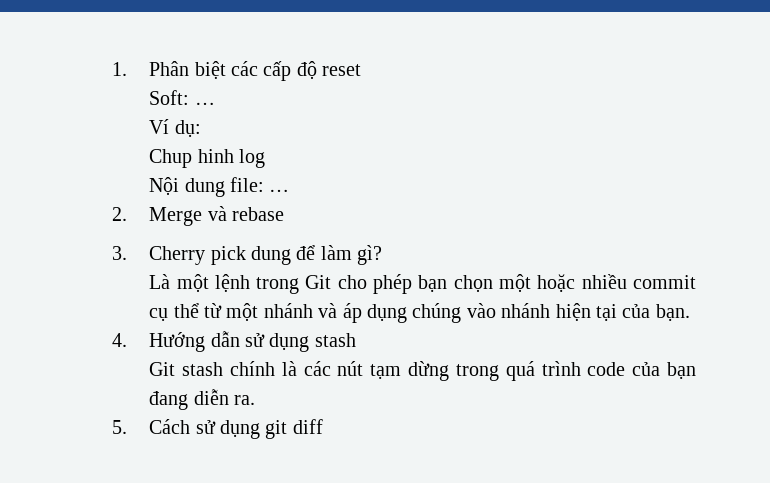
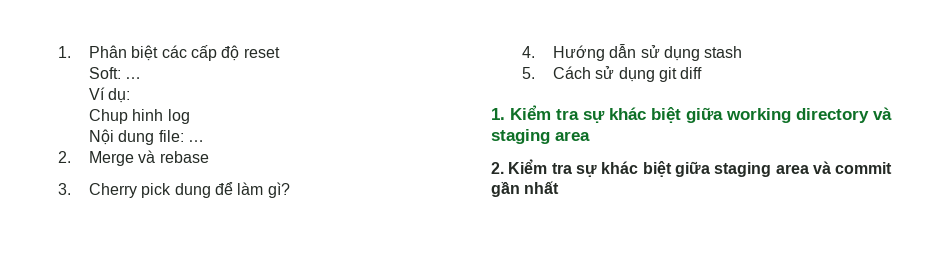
- Là một lệnh trong Git cho phép bạn chọn một hoặc nhiều commit cụ thể từ một nhánh và áp dụng chúng vào nhánh hiện tại của bạn.
- Git stash chính là các nút tạm dừng trong quá trình code của bạn đang diễn ra.
+ 1. Kiểm tra sự khác biệt giữa working directory và staging area
+ 2. Kiểm tra sự khác biệt giữa staging area và commit gần nhất

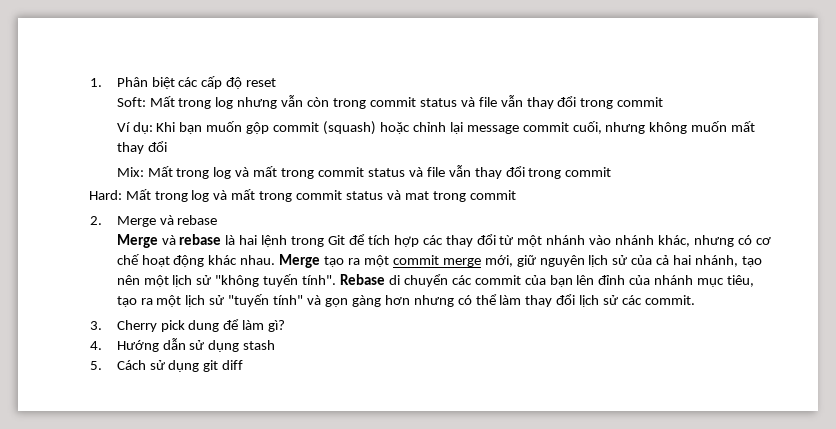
- Soft: …
- Ví dụ:
- Chup hinh log
- Nội dung file: …
+ Soft: Mất trong log nhưng vẫn còn trong commit status và file vẫn thay đổi trong commit
+ Ví dụ: Khi bạn muốn gộp commit (squash) hoặc chỉnh lại message commit cuối, nhưng không muốn mất thay đổi
+ Mix: Mất trong log và mất trong commit status và file vẫn thay đổi trong commit
+ Hard: Mất trong log và mất trong commit status và mat trong commit
  2. Merge và rebase
+ Merge và rebase là hai lệnh trong Git để tích hợp các thay đổi từ một nhánh vào nhánh khác, nhưng có cơ chế hoạt động khác nhau. Merge tạo ra một commit merge mới, giữ nguyên lịch sử của cả hai nhánh, tạo nên một lịch sử "không tuyến tính". Rebase di chuyển các commit của bạn lên đỉnh của nhánh mục tiêu, tạo ra một lịch sử "tuyến tính" và gọn gàng hơn nhưng có thể làm thay đổi lịch sử các commit.
- 1. Kiểm tra sự khác biệt giữa working directory và staging area
- 2. Kiểm tra sự khác biệt giữa staging area và commit gần nhất

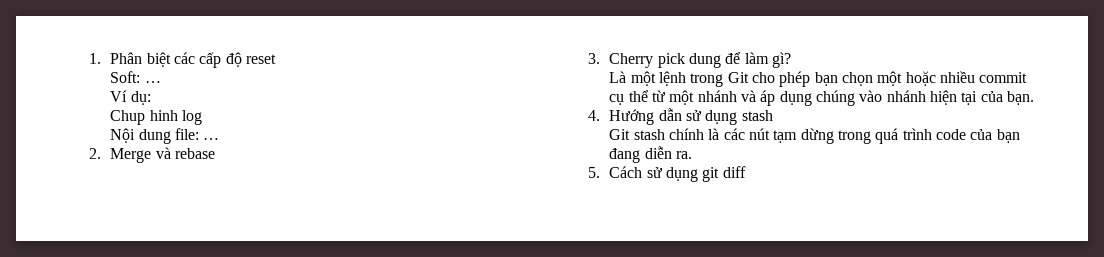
- Soft: Mất trong log nhưng vẫn còn trong commit status và file vẫn thay đổi trong commit
- Ví dụ: Khi bạn muốn gộp commit (squash) hoặc chỉnh lại message commit cuối, nhưng không muốn mất thay đổi
- Mix: Mất trong log và mất trong commit status và file vẫn thay đổi trong commit
- Hard: Mất trong log và mất trong commit status và mat trong commit
+ Soft: …
+ Ví dụ:
+ Chup hinh log
+ Nội dung file: …
  2. Merge và rebase
- Merge và rebase là hai lệnh trong Git để tích hợp các thay đổi từ một nhánh vào nhánh khác, nhưng có cơ chế hoạt động khác nhau. Merge tạo ra một commit merge mới, giữ nguyên lịch sử của cả hai nhánh, tạo nên một lịch sử "không tuyến tính". Rebase di chuyển các commit của bạn lên đỉnh của nhánh mục tiêu, tạo ra một lịch sử "tuyến tính" và gọn gàng hơn nhưng có thể làm thay đổi lịch sử các commit.
+ Là một lệnh trong Git cho phép bạn chọn một hoặc nhiều commit cụ thể từ một nhánh và áp dụng chúng vào nhánh hiện tại của bạn.
+ Git stash chính là các nút tạm dừng trong quá trình code của bạn đang diễn ra.

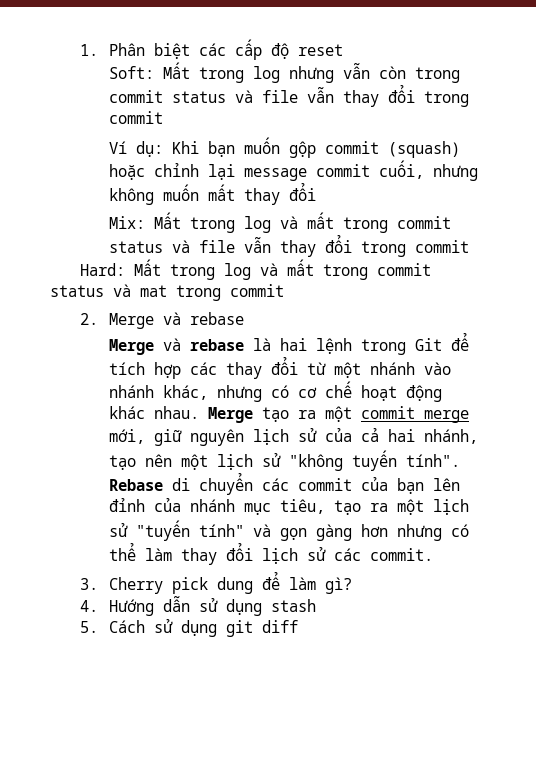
- Soft: …
- Ví dụ:
- Chup hinh log
- Nội dung file: …
+ Soft: Mất trong log nhưng vẫn còn trong commit status và file vẫn thay đổi trong commit
+ Ví dụ: Khi bạn muốn gộp commit (squash) hoặc chỉnh lại message commit cuối, nhưng không muốn mất thay đổi
+ Mix: Mất trong log và mất trong commit status và file vẫn thay đổi trong commit
+ Hard: Mất trong log và mất trong commit status và mat trong commit
  2. Merge và rebase
+ Merge và rebase là hai lệnh trong Git để tích hợp các thay đổi từ một nhánh vào nhánh khác, nhưng có cơ chế hoạt động khác nhau. Merge tạo ra một commit merge mới, giữ nguyên lịch sử của cả hai nhánh, tạo nên một lịch sử "không tuyến tính". Rebase di chuyển các commit của bạn lên đỉnh của nhánh mục tiêu, tạo ra một lịch sử "tuyến tính" và gọn gàng hơn nhưng có thể làm thay đổi lịch sử các commit.
- Là một lệnh trong Git cho phép bạn chọn một hoặc nhiều commit cụ thể từ một nhánh và áp dụng chúng vào nhánh hiện tại của bạn.
- Git stash chính là các nút tạm dừng trong quá trình code của bạn đang diễn ra.

